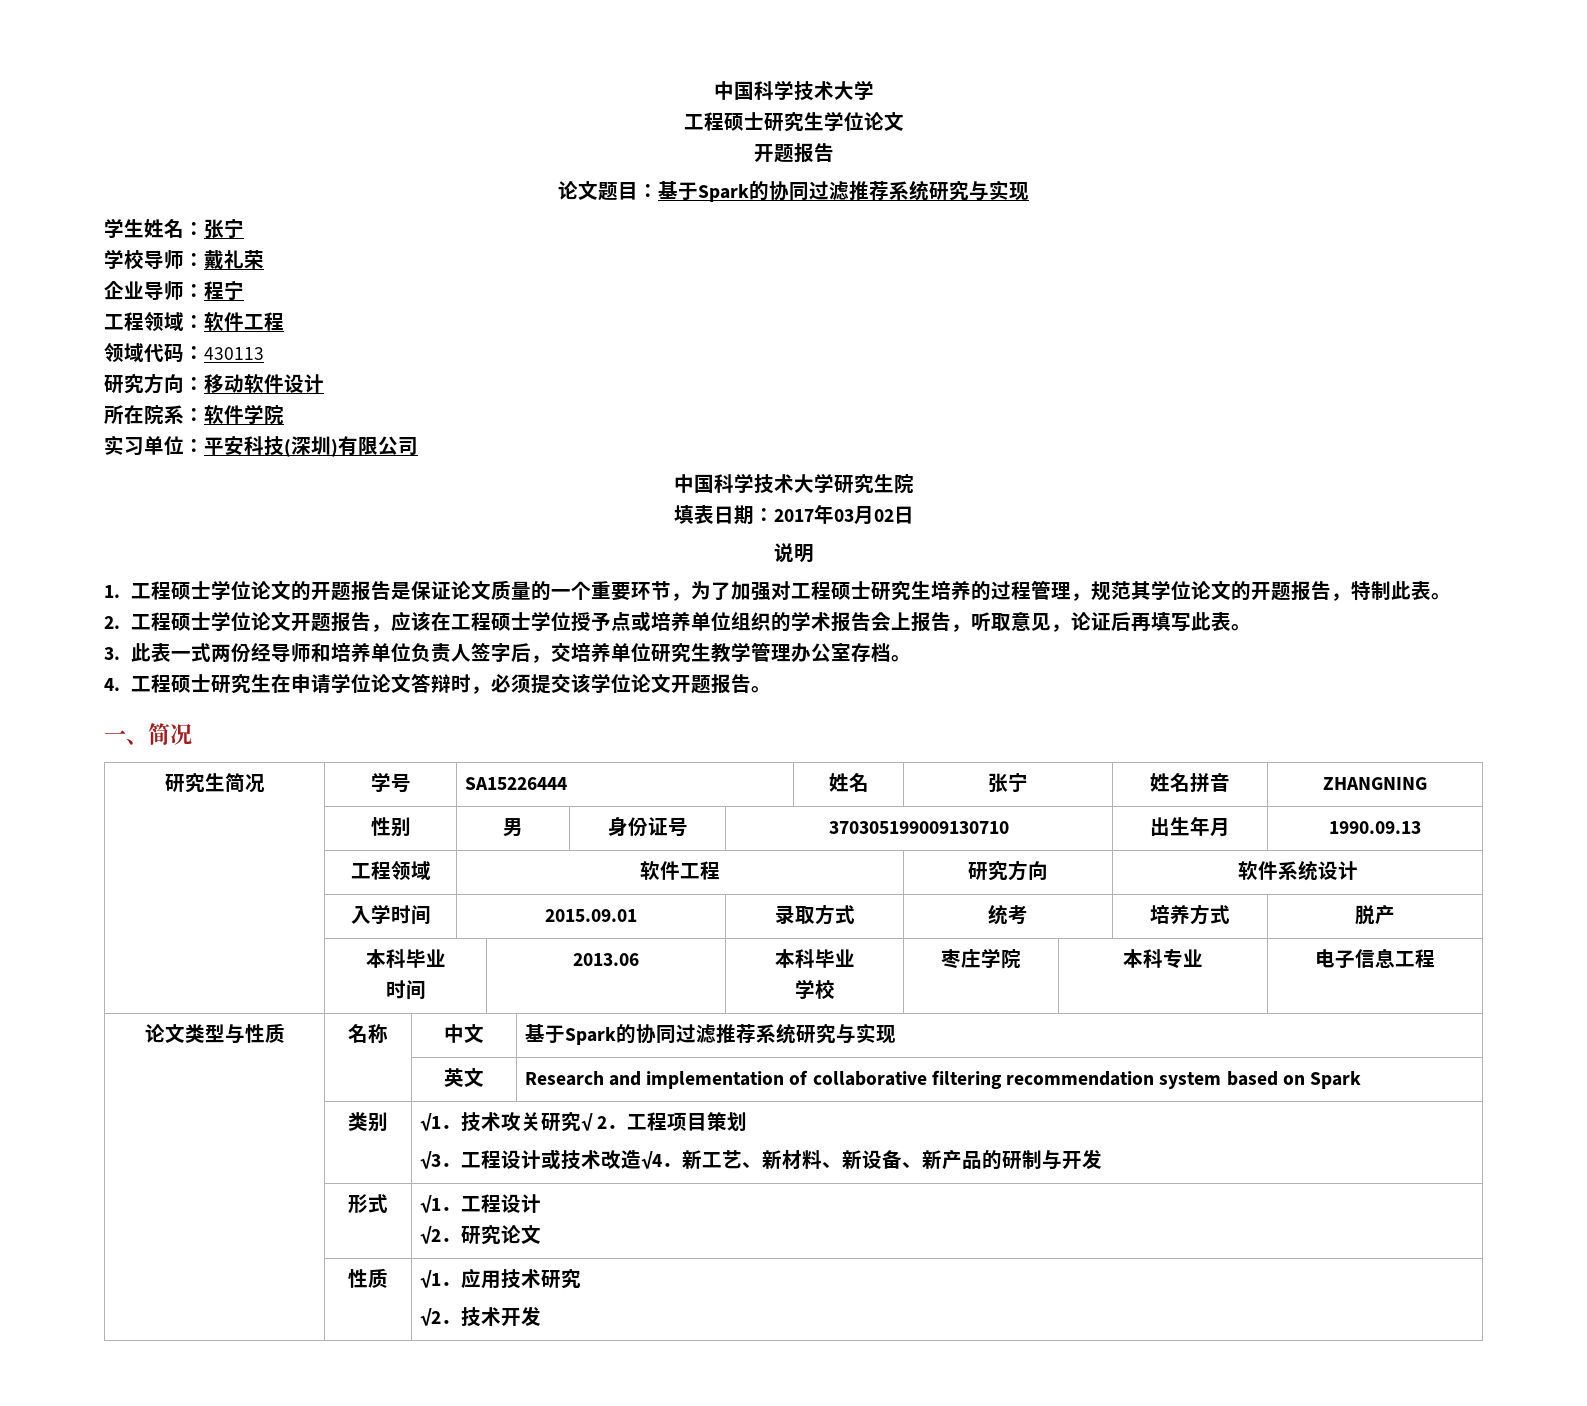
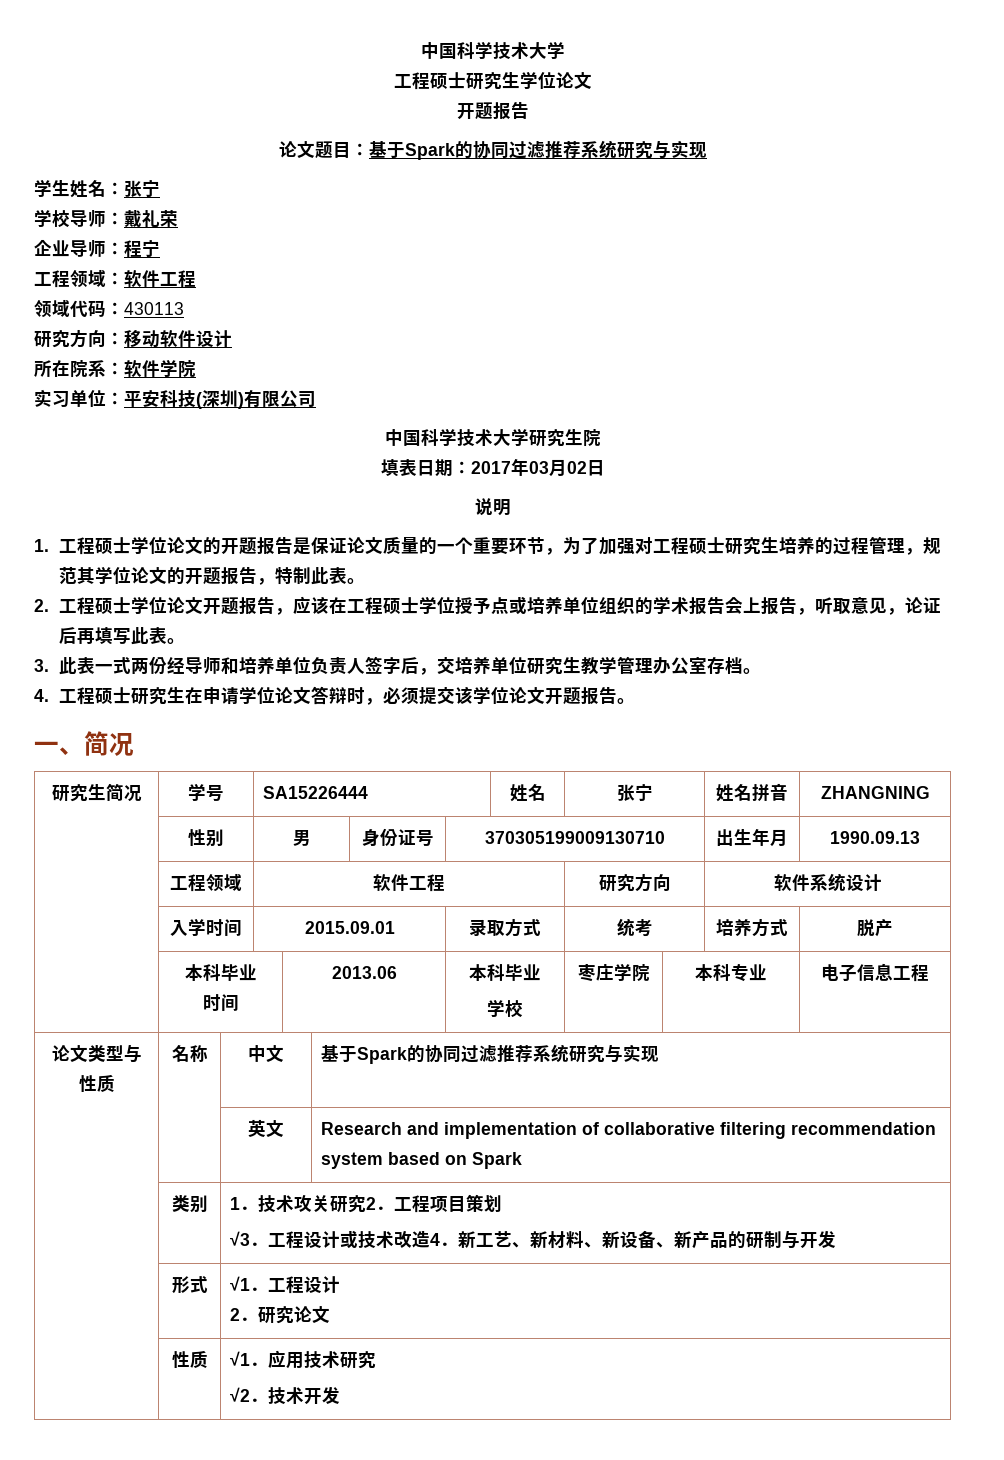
- | 类别 | √1．技术攻关研究√ 2．工程项目策划
- √3．工程设计或技术改造√4．新工艺、新材料、新设备、新产品的研制与开发
+ | 类别 | 1．技术攻关研究2．工程项目策划
+ √3．工程设计或技术改造4．新工艺、新材料、新设备、新产品的研制与开发
  | 形式 | √1．工程设计
- √2．研究论文
+ 2．研究论文

